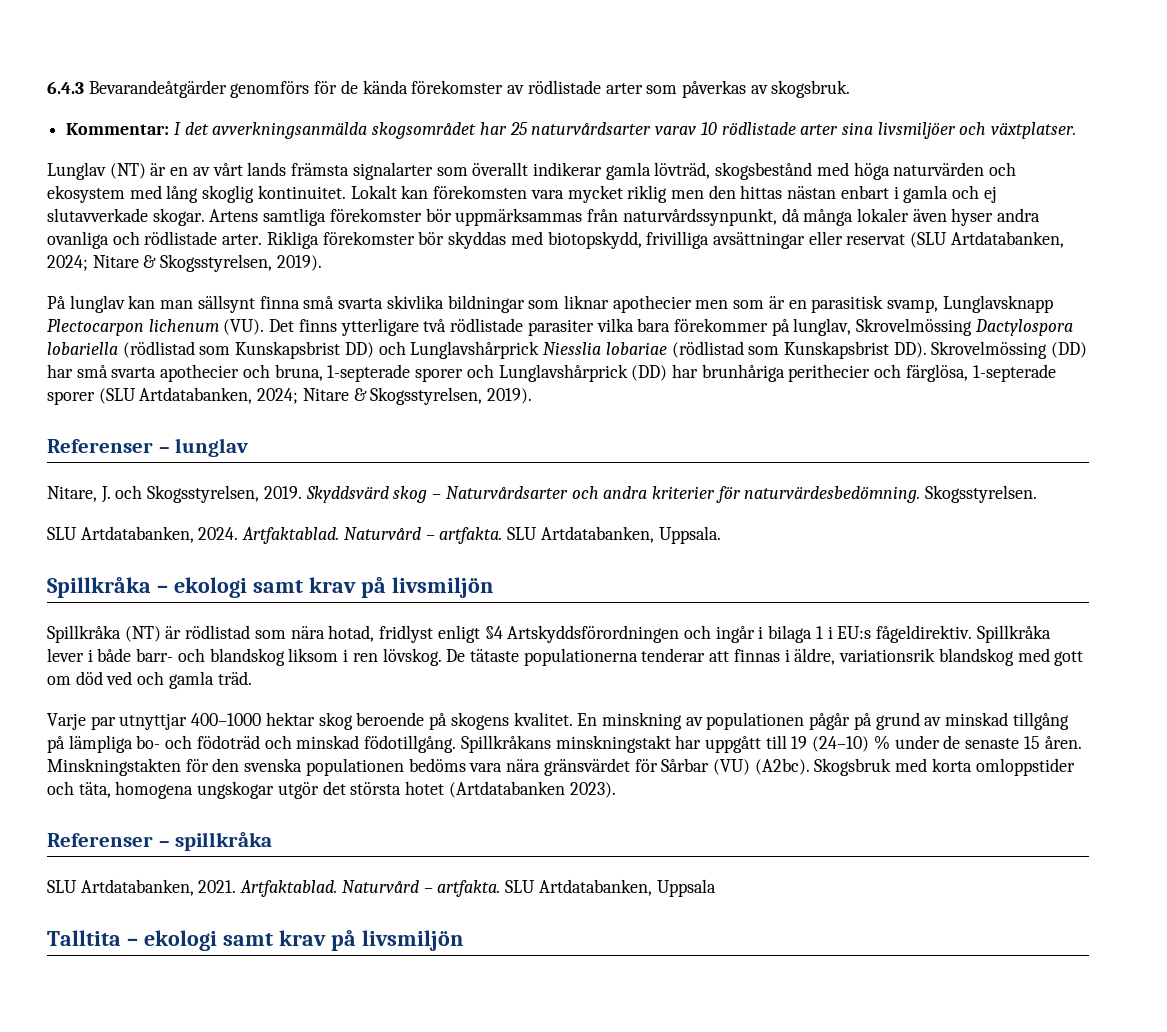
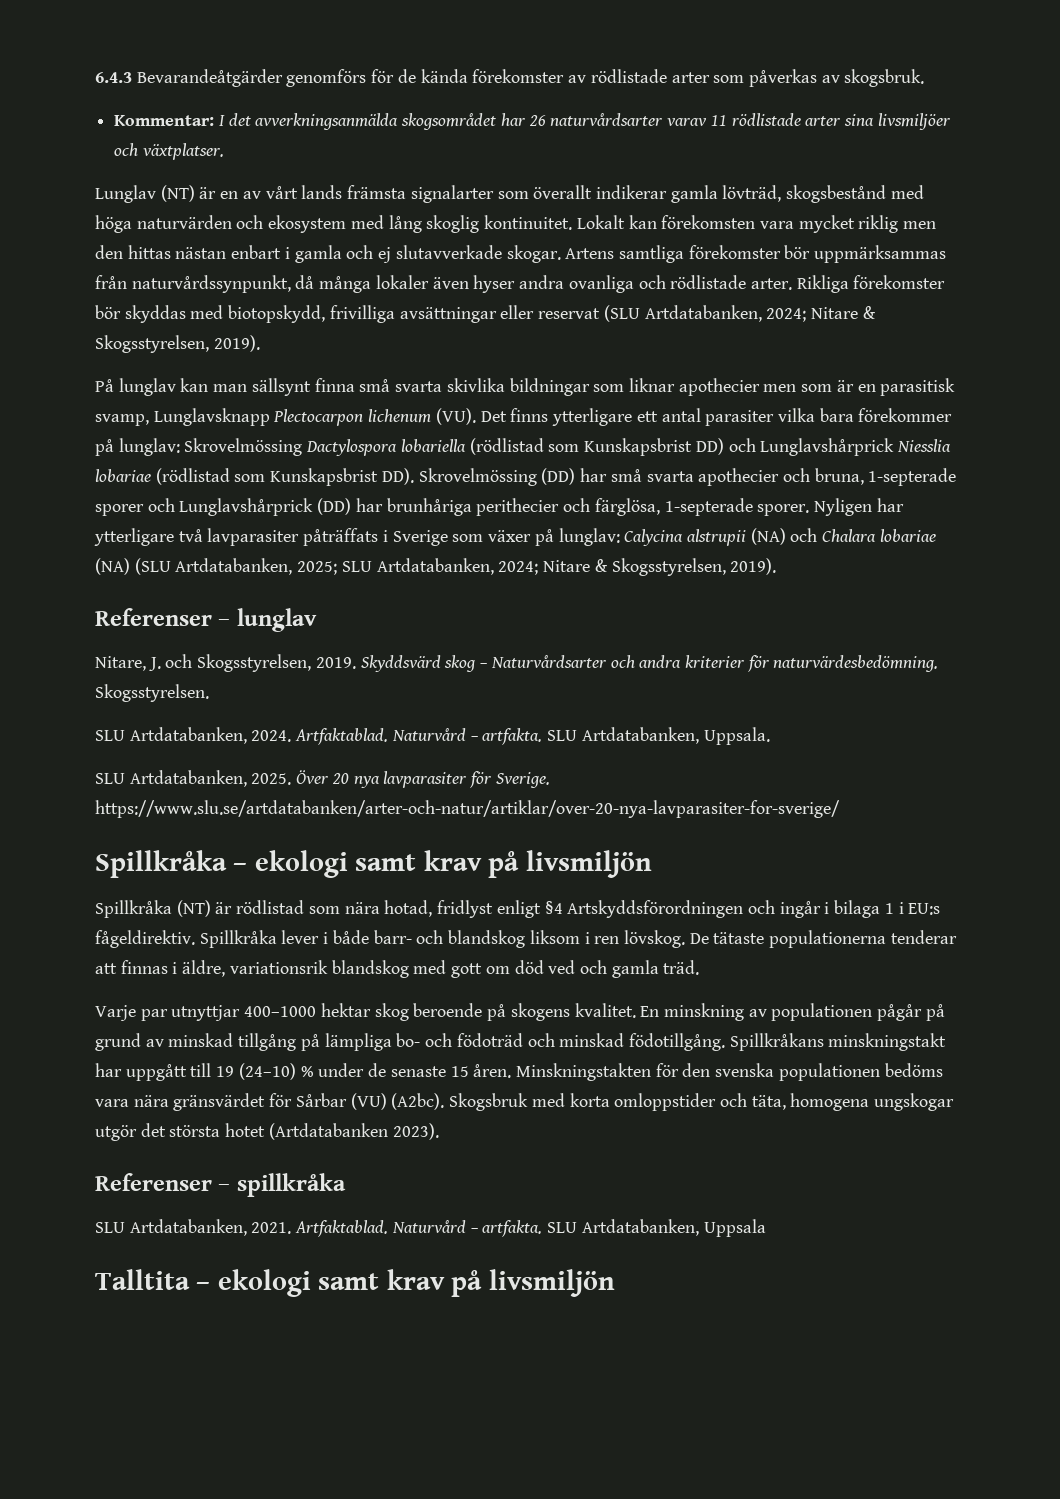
- Kommentar: I det avverkningsanmälda skogsområdet har 25 naturvårdsarter varav 10 rödlistade arter sina livsmiljöer och växtplatser.
+ Kommentar: I det avverkningsanmälda skogsområdet har 26 naturvårdsarter varav 11 rödlistade arter sina livsmiljöer och växtplatser.
- På lunglav kan man sällsynt finna små svarta skivlika bildningar som liknar apothecier men som är en parasitisk svamp, Lunglavsknapp Plectocarpon lichenum (VU). Det finns ytterligare två rödlistade parasiter vilka bara förekommer på lunglav, Skrovelmössing Dactylospora lobariella (rödlistad som Kunskapsbrist DD) och Lunglavshårprick Niesslia lobariae (rödlistad som Kunskapsbrist DD). Skrovelmössing (DD) har små svarta apothecier och bruna, 1-septerade sporer och Lunglavshårprick (DD) har brunhåriga perithecier och färglösa, 1-septerade sporer (SLU Artdatabanken, 2024;
+ På lunglav kan man sällsynt finna små svarta skivlika bildningar som liknar apothecier men som är en parasitisk svamp, Lunglavsknapp Plectocarpon lichenum (VU). Det finns ytterligare ett antal parasiter vilka bara förekommer på lunglav: Skrovelmössing Dactylospora lobariella (rödlistad som Kunskapsbrist DD) och Lunglavshårprick Niesslia lobariae (rödlistad som Kunskapsbrist DD). Skrovelmössing (DD) har små svarta apothecier och bruna, 1-septerade sporer och Lunglavshårprick (DD) har brunhåriga perithecier och färglösa, 1-septerade sporer. Nyligen har ytterligare två lavparasiter påträffats i Sverige som växer på lunglav: Calycina alstrupii (NA) och Chalara lobariae (NA) (SLU Artdatabanken, 2025; SLU Artdatabanken, 2024;
+ SLU Artdatabanken, 2025. Över 20 nya lavparasiter för Sverige. https://www.slu.se/artdatabanken/arter-och-natur/artiklar/over-20-nya-lavparasiter-for-sverige/

